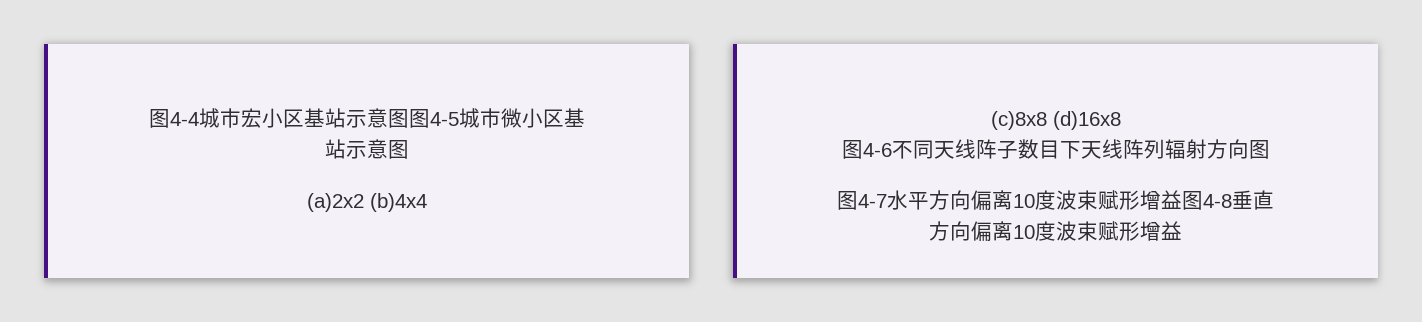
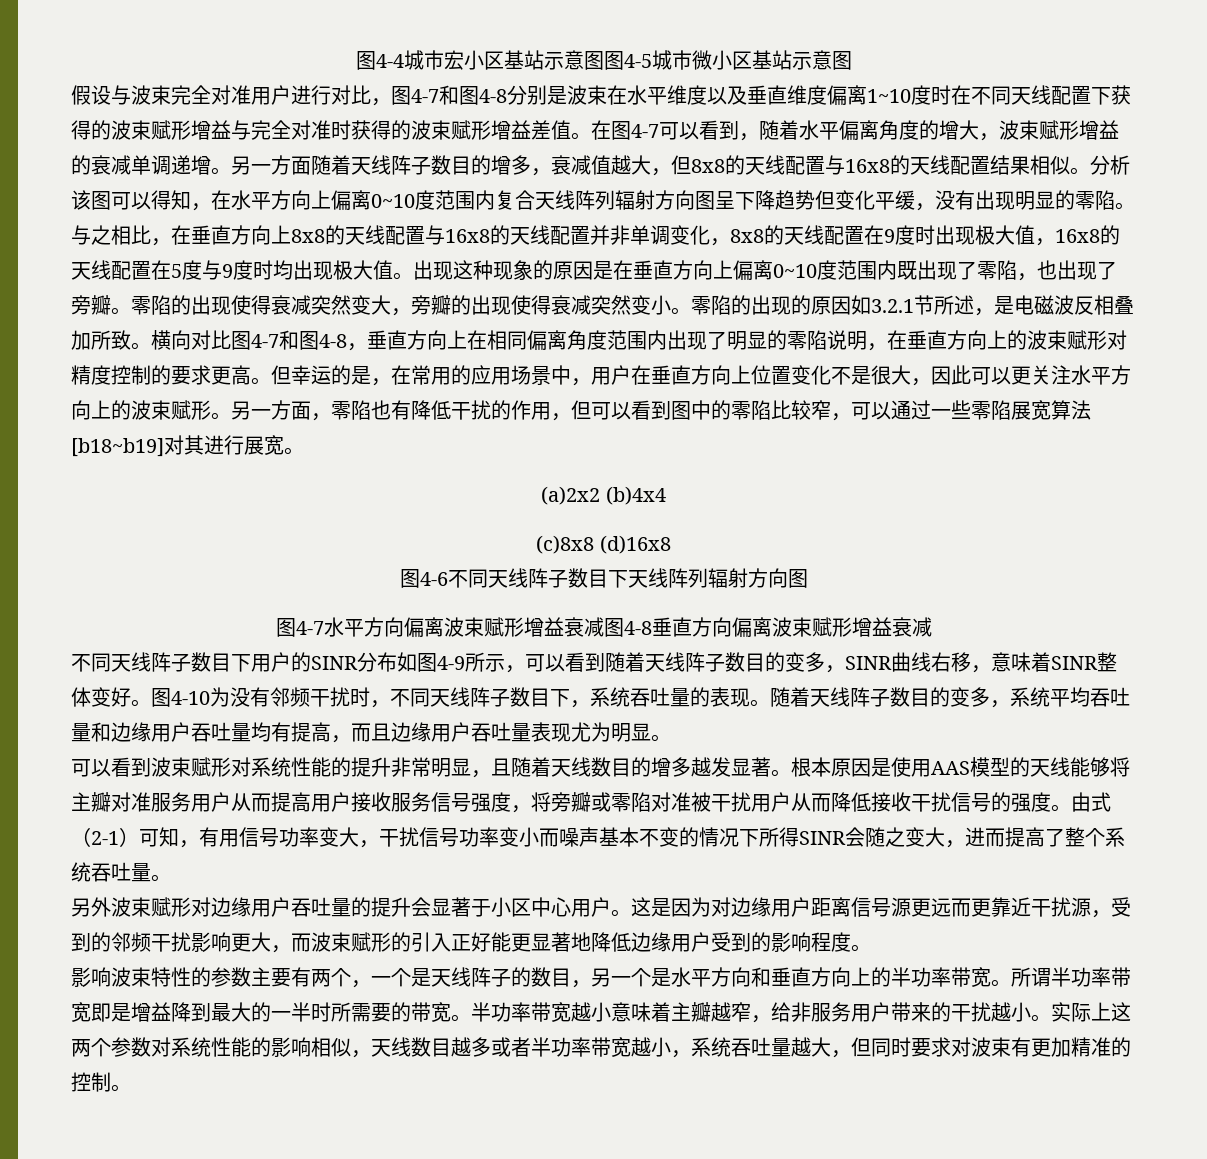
+ 假设与波束完全对准用户进行对比，图4-7和图4-8分别是波束在水平维度以及垂直维度偏离1~10度时在不同天线配置下获得的波束赋形增益与完全对准时获得的波束赋形增益差值。在图4-7可以看到，随着水平偏离角度的增大，波束赋形增益的衰减单调递增。另一方面随着天线阵子数目的增多，衰减值越大，但8x8的天线配置与16x8的天线配置结果相似。分析该图可以得知，在水平方向上偏离0~10度范围内复合天线阵列辐射方向图呈下降趋势但变化平缓，没有出现明显的零陷。与之相比，在垂直方向上8x8的天线配置与16x8的天线配置并非单调变化，8x8的天线配置在9度时出现极大值，16x8的天线配置在5度与9度时均出现极大值。出现这种现象的原因是在垂直方向上偏离0~10度范围内既出现了零陷，也出现了旁瓣。零陷的出现使得衰减突然变大，旁瓣的出现使得衰减突然变小。零陷的出现的原因如3.2.1节所述，是电磁波反相叠加所致。横向对比图4-7和图4-8，垂直方向上在相同偏离角度范围内出现了明显的零陷说明，在垂直方向上的波束赋形对精度控制的要求更高。但幸运的是，在常用的应用场景中，用户在垂直方向上位置变化不是很大，因此可以更关注水平方向上的波束赋形。另一方面，零陷也有降低干扰的作用，但可以看到图中的零陷比较窄，可以通过一些零陷展宽算法[b18~b19]对其进行展宽。
- 图4-7水平方向偏离10度波束赋形增益图4-8垂直方向偏离10度波束赋形增益
+ 图4-7水平方向偏离波束赋形增益衰减图4-8垂直方向偏离波束赋形增益衰减
+ 不同天线阵子数目下用户的SINR分布如图4-9所示，可以看到随着天线阵子数目的变多，SINR曲线右移，意味着SINR整体变好。图4-10为没有邻频干扰时，不同天线阵子数目下，系统吞吐量的表现。随着天线阵子数目的变多，系统平均吞吐量和边缘用户吞吐量均有提高，而且边缘用户吞吐量表现尤为明显。
+ 可以看到波束赋形对系统性能的提升非常明显，且随着天线数目的增多越发显著。根本原因是使用AAS模型的天线能够将主瓣对准服务用户从而提高用户接收服务信号强度，将旁瓣或零陷对准被干扰用户从而降低接收干扰信号的强度。由式（2-1）可知，有用信号功率变大，干扰信号功率变小而噪声基本不变的情况下所得SINR会随之变大，进而提高了整个系统吞吐量。
+ 另外波束赋形对边缘用户吞吐量的提升会显著于小区中心用户。这是因为对边缘用户距离信号源更远而更靠近干扰源，受到的邻频干扰影响更大，而波束赋形的引入正好能更显著地降低边缘用户受到的影响程度。
+ 影响波束特性的参数主要有两个，一个是天线阵子的数目，另一个是水平方向和垂直方向上的半功率带宽。所谓半功率带宽即是增益降到最大的一半时所需要的带宽。半功率带宽越小意味着主瓣越窄，给非服务用户带来的干扰越小。实际上这两个参数对系统性能的影响相似，天线数目越多或者半功率带宽越小，系统吞吐量越大，但同时要求对波束有更加精准的控制。

